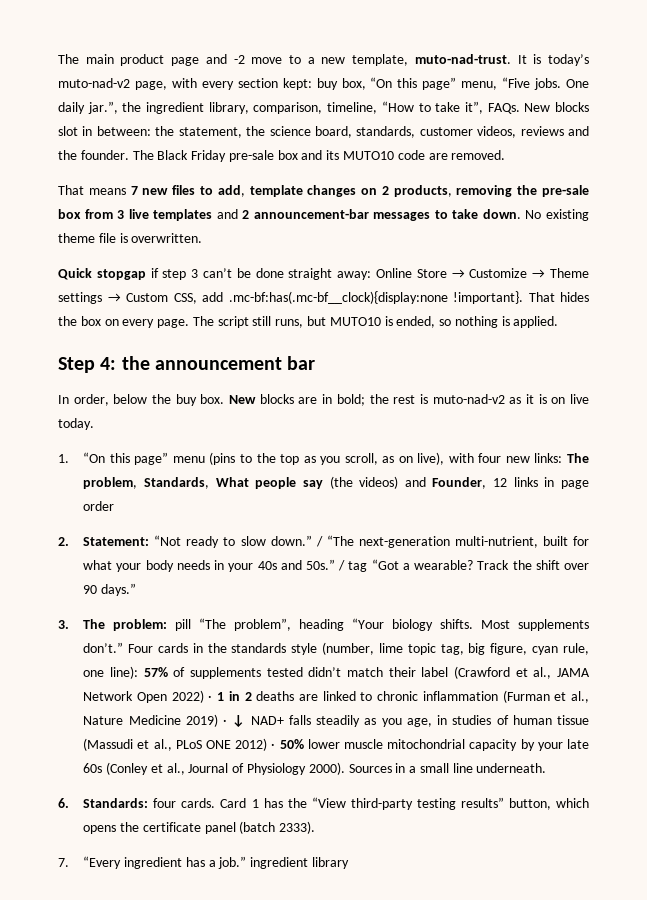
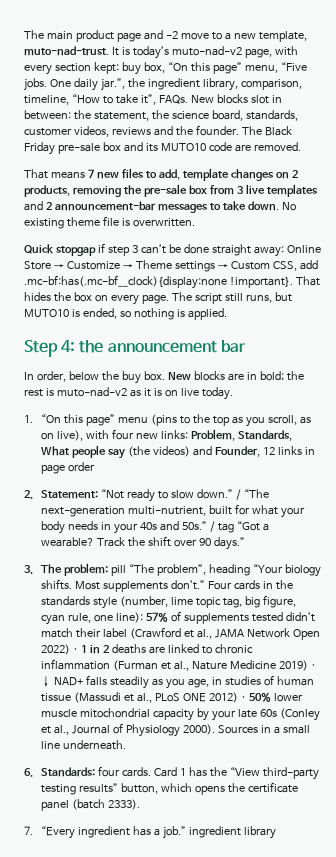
- 1. “On this page” menu (pins to the top as you scroll, as on live), with four new links: The problem, Standards, What people say (the videos) and Founder, 12 links in page order
+ 1. “On this page” menu (pins to the top as you scroll, as on live), with four new links: Problem, Standards, What people say (the videos) and Founder, 12 links in page order

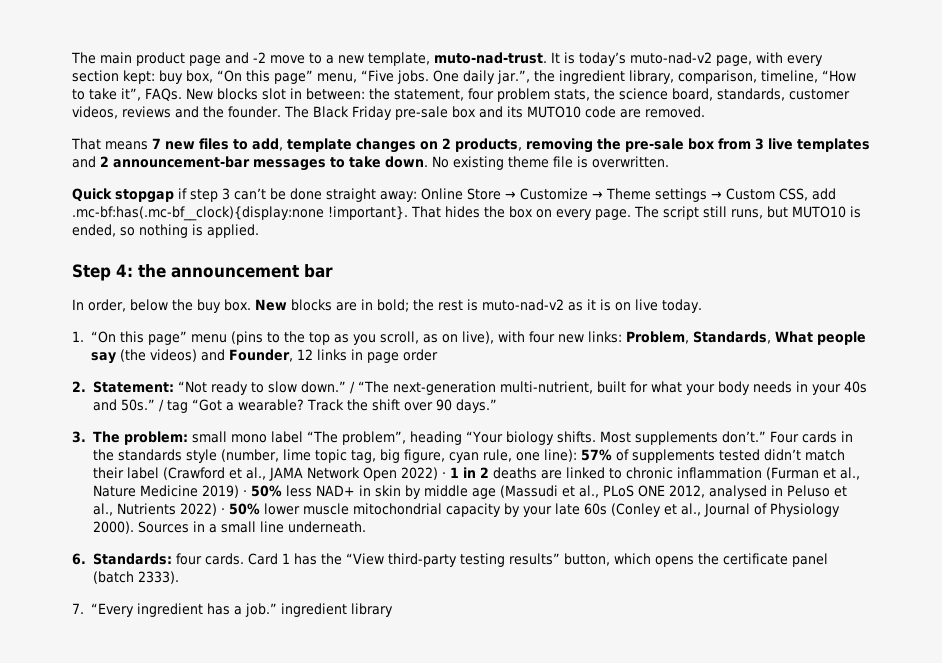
- New blocks slot in between: the statement, the science board, standards, customer videos, reviews and the founder.
+ New blocks slot in between: the statement, four problem stats, the science board, standards, customer videos, reviews and the founder.
- 3. The problem: pill “The problem”, heading “Your biology shifts.
+ 3. The problem: small mono label “The problem”, heading “Your biology shifts.
- 57% of supplements tested didn’t match their label (Crawford et al., JAMA Network Open 2022) · 1 in 2 deaths are linked to chronic inflammation (Furman et al., Nature Medicine 2019) · ↓ NAD+ falls steadily as you age, in studies of human tissue (Massudi et al., PLoS ONE 2012) · 50% lower muscle mitochondrial capacity by your late 60s (Conley et al., Journal of Physiology 2000).
+ 57% of supplements tested didn’t match their label (Crawford et al., JAMA Network Open 2022) · 1 in 2 deaths are linked to chronic inflammation (Furman et al., Nature Medicine 2019) · 50% less NAD+ in skin by middle age (Massudi et al., PLoS ONE 2012, analysed in Peluso et al., Nutrients 2022) · 50% lower muscle mitochondrial capacity by your late 60s (Conley et al., Journal of Physiology 2000).

